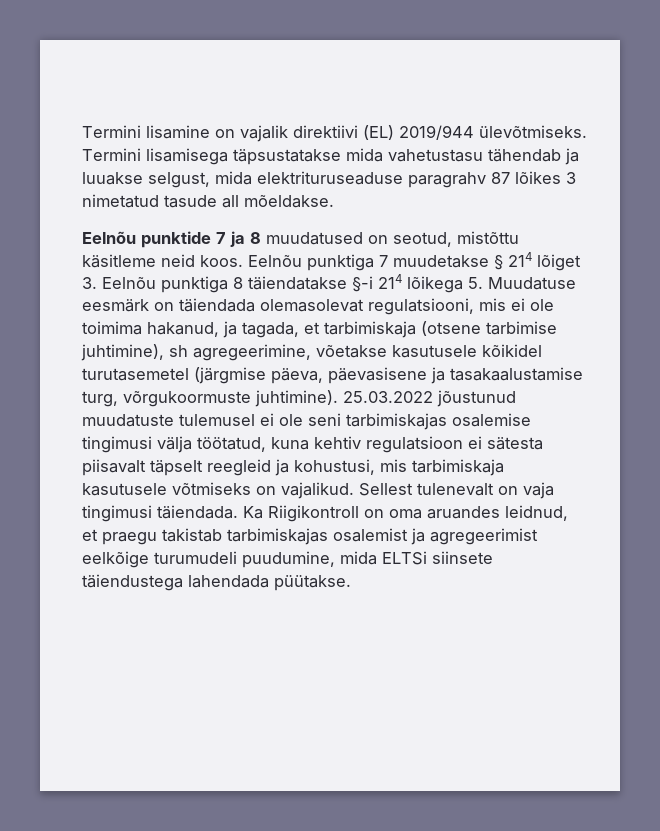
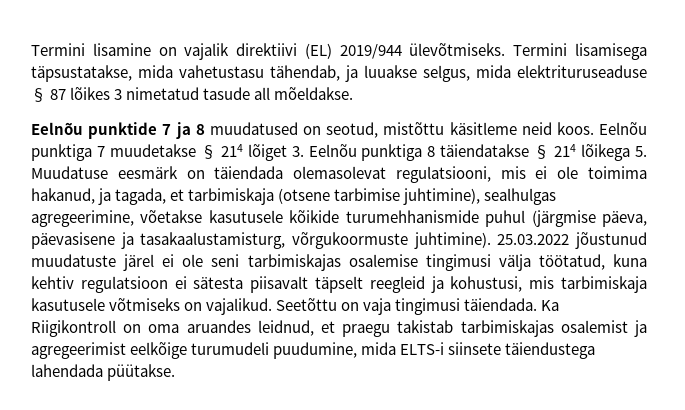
- Termini lisamisega täpsustatakse mida vahetustasu tähendab ja luuakse selgust, mida elektrituruseaduse paragrahv 87 lõikes 3 nimetatud tasude all mõeldakse.
+ Termini lisamisega täpsustatakse, mida vahetustasu tähendab, ja luuakse selgus, mida elektrituruseaduse § 87 lõikes 3 nimetatud tasude all mõeldakse.
- Eelnõu punktiga 7 muudetakse § 214 lõiget 3. Eelnõu punktiga 8 täiendatakse §-i 214 lõikega 5. Muudatuse eesmärk on täiendada olemasolevat regulatsiooni, mis ei ole toimima hakanud, ja tagada, et tarbimiskaja (otsene tarbimise juhtimine), sh agregeerimine, võetakse kasutusele kõikidel turutasemetel (järgmise päeva, päevasisene ja tasakaalustamise turg, võrgukoormuste juhtimine).
+ Eelnõu punktiga 7 muudetakse § 214 lõiget 3. Eelnõu punktiga 8 täiendatakse § 214 lõikega 5. Muudatuse eesmärk on täiendada olemasolevat regulatsiooni, mis ei ole toimima hakanud, ja tagada, et tarbimiskaja (otsene tarbimise juhtimine), sealhulgas agregeerimine, võetakse kasutusele kõikide turumehhanismide puhul (järgmise päeva, päevasisene ja tasakaalustamisturg, võrgukoormuste juhtimine).
- 25.03.2022 jõustunud muudatuste tulemusel ei ole seni tarbimiskajas osalemise tingimusi välja töötatud, kuna kehtiv regulatsioon ei sätesta piisavalt täpselt reegleid ja kohustusi, mis tarbimiskaja kasutusele võtmiseks on vajalikud.
+ 25.03.2022 jõustunud muudatuste järel ei ole seni tarbimiskajas osalemise tingimusi välja töötatud, kuna kehtiv regulatsioon ei sätesta piisavalt täpselt reegleid ja kohustusi, mis tarbimiskaja kasutusele võtmiseks on vajalikud.
- Sellest tulenevalt on vaja tingimusi täiendada.
+ Seetõttu on vaja tingimusi täiendada.
- Ka Riigikontroll on oma aruandes leidnud, et praegu takistab tarbimiskajas osalemist ja agregeerimist eelkõige turumudeli puudumine, mida ELTSi siinsete täiendustega lahendada püütakse.
+ Ka Riigikontroll on oma aruandes leidnud, et praegu takistab tarbimiskajas osalemist ja agregeerimist eelkõige turumudeli puudumine, mida ELTS-i siinsete täiendustega lahendada püütakse.

